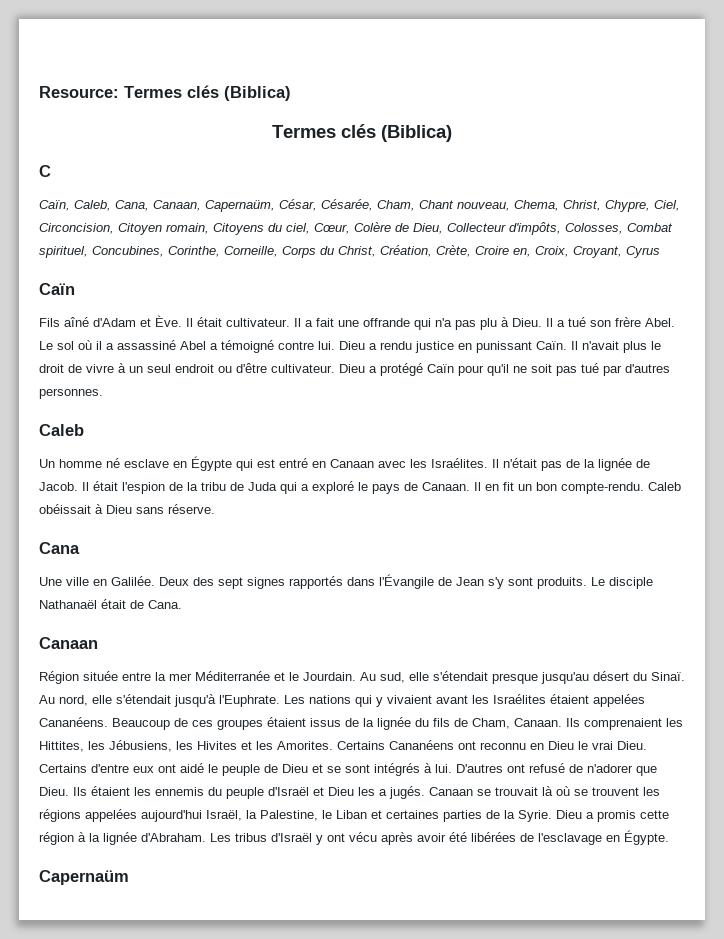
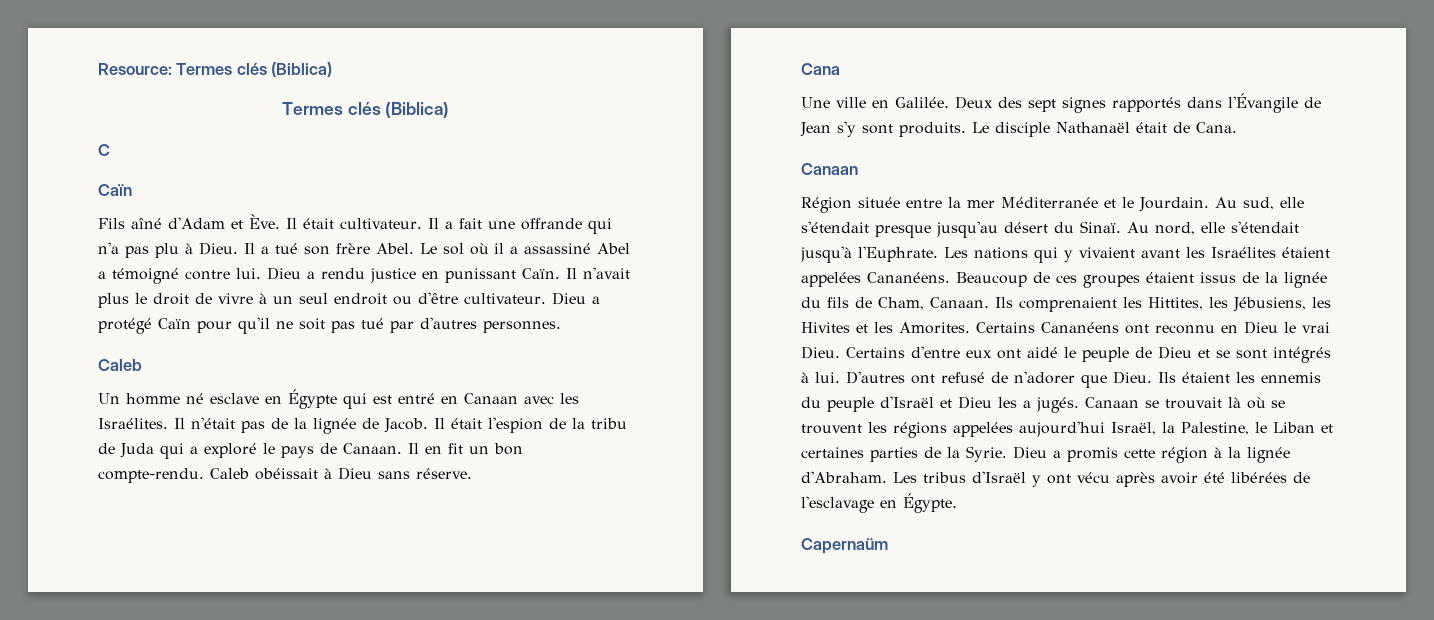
- Caïn, Caleb, Cana, Canaan, Capernaüm, César, Césarée, Cham, Chant nouveau, Chema, Christ, Chypre, Ciel, Circoncision, Citoyen romain, Citoyens du ciel, Cœur, Colère de Dieu, Collecteur d'impôts, Colosses, Combat spirituel, Concubines, Corinthe, Corneille, Corps du Christ, Création, Crète, Croire en, Croix, Croyant, Cyrus

